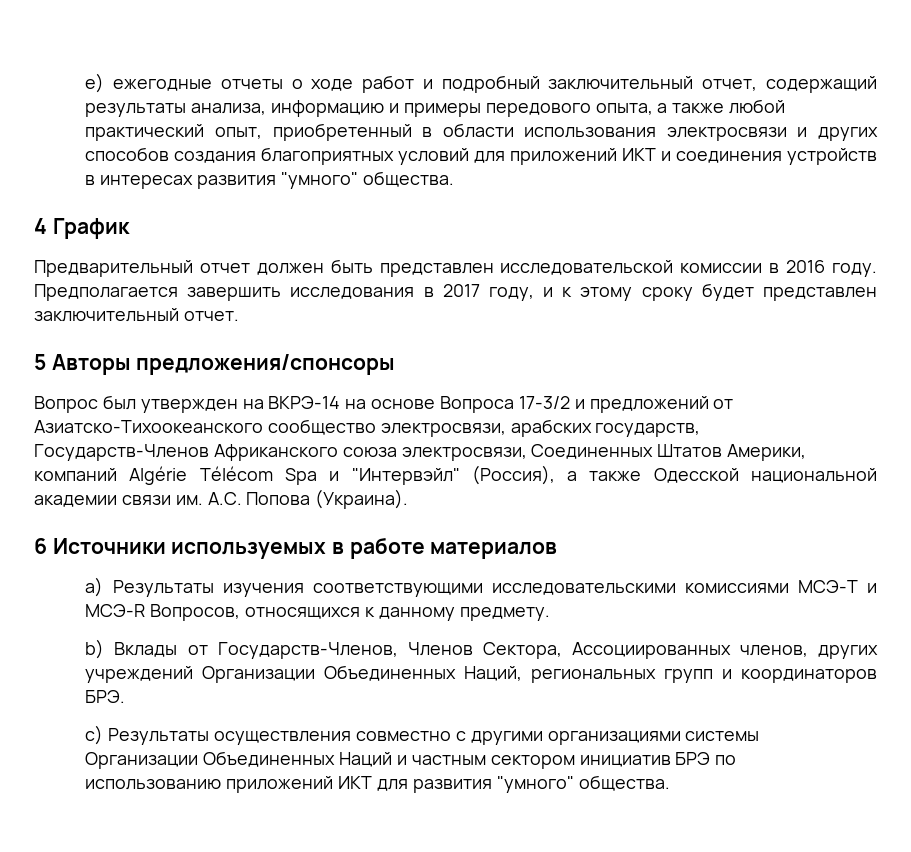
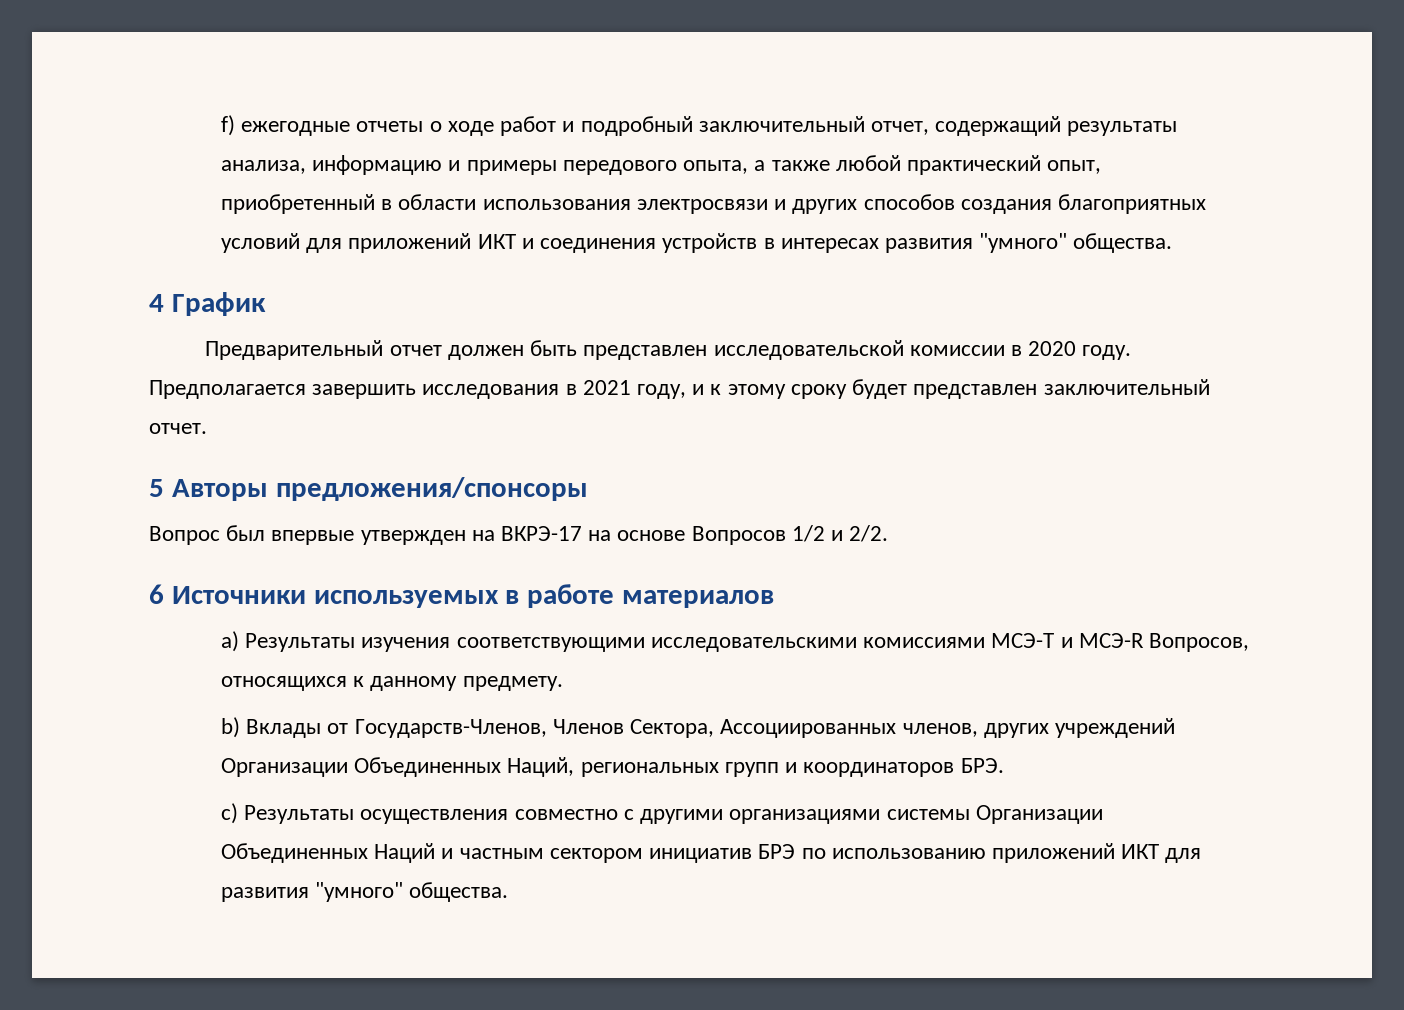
- e) ежегодные отчеты о ходе работ и подробный заключительный отчет, содержащий результаты анализа, информацию и примеры передового опыта, а также любой практический опыт, приобретенный в области использования электросвязи и других способов создания благоприятных условий для приложений ИКТ и соединения устройств в интересах развития "умного" общества.
+ f) ежегодные отчеты о ходе работ и подробный заключительный отчет, содержащий результаты анализа, информацию и примеры передового опыта, а также любой практический опыт, приобретенный в области использования электросвязи и других способов создания благоприятных условий для приложений ИКТ и соединения устройств в интересах развития "умного" общества.
- Предварительный отчет должен быть представлен исследовательской комиссии в 2016 году.
+ Предварительный отчет должен быть представлен исследовательской комиссии в 2020 году.
- Предполагается завершить исследования в 2017 году, и к этому сроку будет представлен заключительный отчет.
+ Предполагается завершить исследования в 2021 году, и к этому сроку будет представлен заключительный отчет.
- Вопрос был утвержден на ВКРЭ-14 на основе Вопроса 17-3/2 и предложений от Азиатско-Тихоокеанского сообщество электросвязи, арабских государств, Государств-Членов Африканского союза электросвязи, Соединенных Штатов Америки, компаний Algérie Télécom Spa и "Интервэйл" (Россия), а также Одесской национальной академии связи им. А.С. Попова (Украина).
+ Вопрос был впервые утвержден на ВКРЭ-17 на основе Вопросов 1/2 и 2/2.

